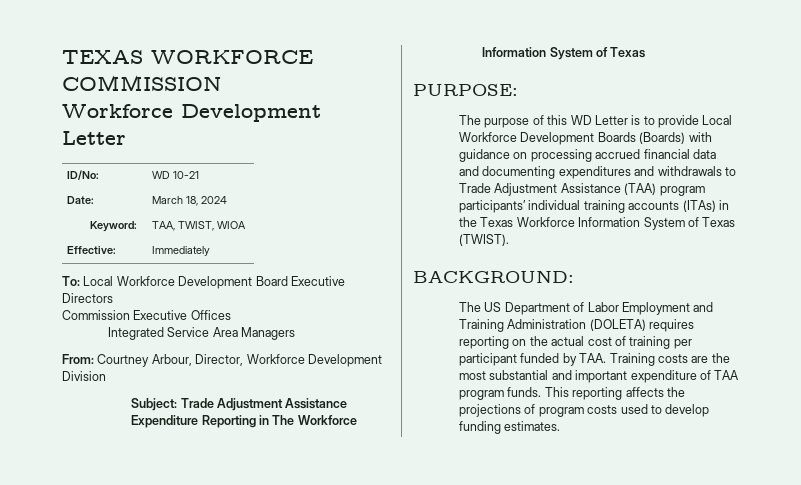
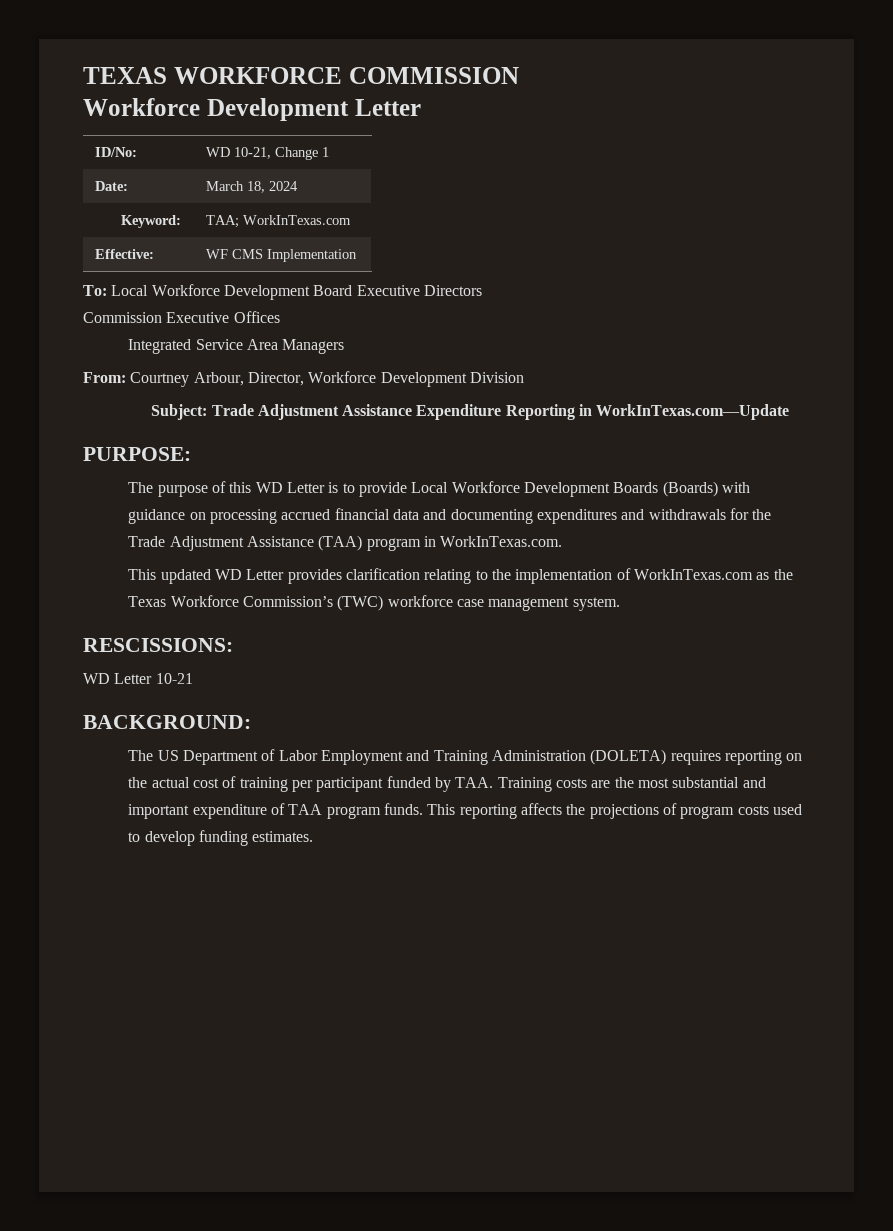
- ID/No: | WD 10-21
+ ID/No: | WD 10-21, Change 1
- Keyword: | TAA, TWIST, WIOA
- Effective: | Immediately
+ Keyword: | TAA; WorkInTexas.com
+ Effective: | WF CMS Implementation
- Subject: Trade Adjustment Assistance Expenditure Reporting in The Workforce Information System of Texas
+ Subject: Trade Adjustment Assistance Expenditure Reporting in WorkInTexas.com—Update
- The purpose of this WD Letter is to provide Local Workforce Development Boards (Boards) with guidance on processing accrued financial data and documenting expenditures and withdrawals to Trade Adjustment Assistance (TAA) program participants’ individual training accounts (ITAs) in the Texas Workforce Information System of Texas (TWIST).
+ The purpose of this WD Letter is to provide Local Workforce Development Boards (Boards) with guidance on processing accrued financial data and documenting expenditures and withdrawals for the Trade Adjustment Assistance (TAA) program in WorkInTexas.com.
+ This updated WD Letter provides clarification relating to the implementation of WorkInTexas.com as the Texas Workforce Commission’s (TWC) workforce case management system.
+ RESCISSIONS:
+ WD Letter 10-21

